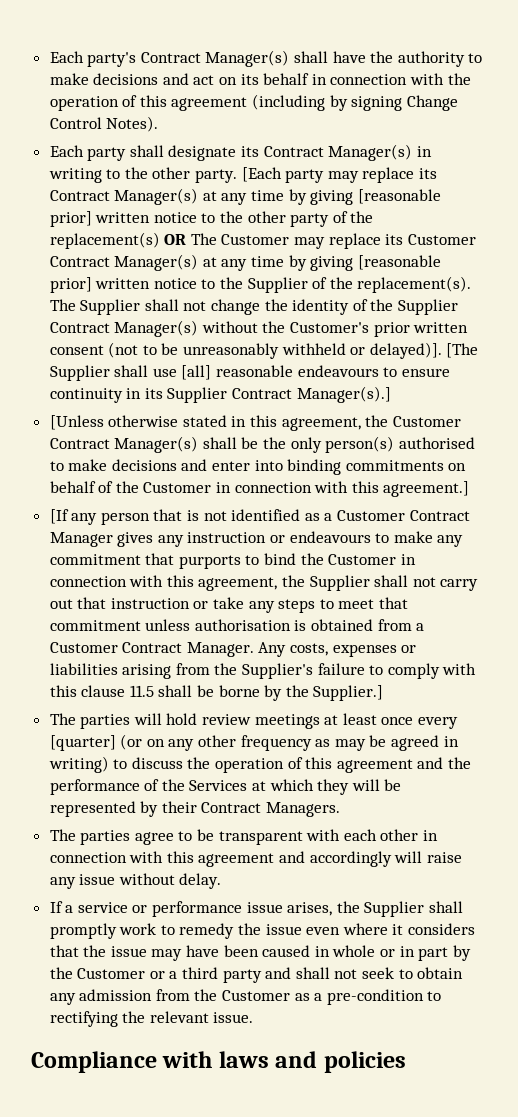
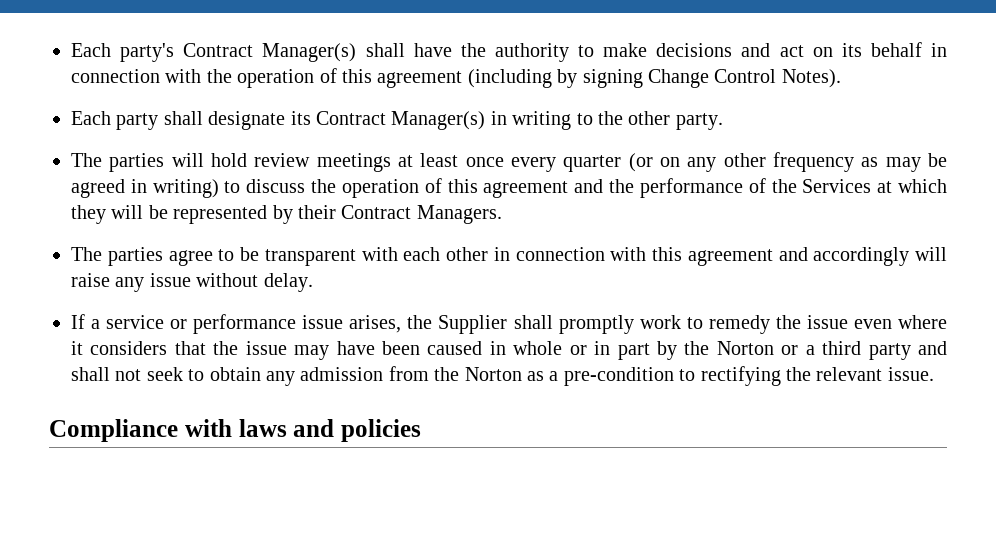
- [Each party may replace its Contract Manager(s) at any time by giving [reasonable prior] written notice to the other party of the replacement(s) OR The Customer may replace its Customer Contract Manager(s) at any time by giving [reasonable prior] written notice to the Supplier of the replacement(s). The Supplier shall not change the identity of the Supplier Contract Manager(s) without the Customer's prior written consent (not to be unreasonably withheld or delayed)]. [The Supplier shall use [all] reasonable endeavours to ensure continuity in its Supplier Contract Manager(s).]
- [Unless otherwise stated in this agreement, the Customer Contract Manager(s) shall be the only person(s) authorised to make decisions and enter into binding commitments on behalf of the Customer in connection with this agreement.]
- [If any person that is not identified as a Customer Contract Manager gives any instruction or endeavours to make any commitment that purports to bind the Customer in connection with this agreement, the Supplier shall not carry out that instruction or take any steps to meet that commitment unless authorisation is obtained from a Customer Contract Manager. Any costs, expenses or liabilities arising from the Supplier's failure to comply with this clause 11.5 shall be borne by the Supplier.]
- The parties will hold review meetings at least once every [quarter] (or on any other frequency as may be agreed in writing) to discuss the operation of this agreement and the performance of the Services at which they will be represented by their Contract Managers.
+ The parties will hold review meetings at least once every quarter (or on any other frequency as may be agreed in writing) to discuss the operation of this agreement and the performance of the Services at which they will be represented by their Contract Managers.
- If a service or performance issue arises, the Supplier shall promptly work to remedy the issue even where it considers that the issue may have been caused in whole or in part by the Customer or a third party and shall not seek to obtain any admission from the Customer as a pre-condition to rectifying the relevant issue.
+ If a service or performance issue arises, the Supplier shall promptly work to remedy the issue even where it considers that the issue may have been caused in whole or in part by the Norton or a third party and shall not seek to obtain any admission from the Norton as a pre-condition to rectifying the relevant issue.

